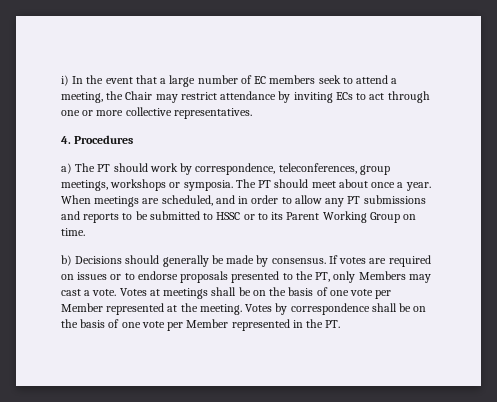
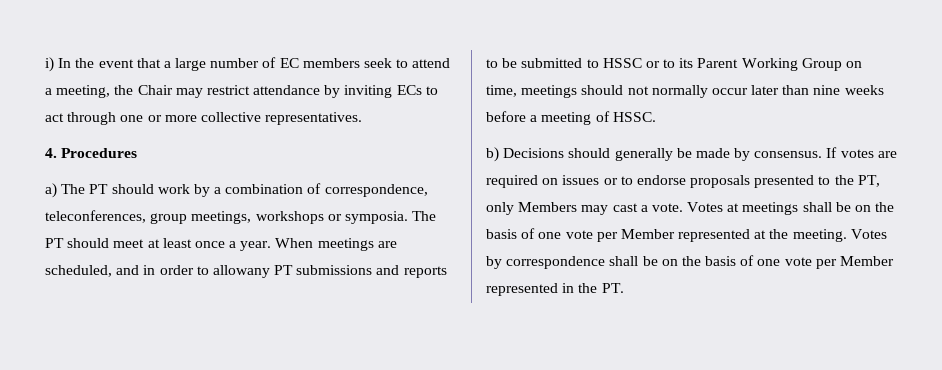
- a) The PT should work by correspondence, teleconferences, group meetings, workshops or symposia.
+ a) The PT should work by a combination of correspondence, teleconferences, group meetings, workshops or symposia.
- The PT should meet about once a year.
+ The PT should meet at least once a year.
- When meetings are scheduled, and in order to allow any PT submissions and reports to be submitted to HSSC or to its Parent Working Group on time.
+ When meetings are scheduled, and in order to allowany PT submissions and reports to be submitted to HSSC or to its Parent Working Group on time, meetings should not normally occur later than nine weeks before a meeting of HSSC.

